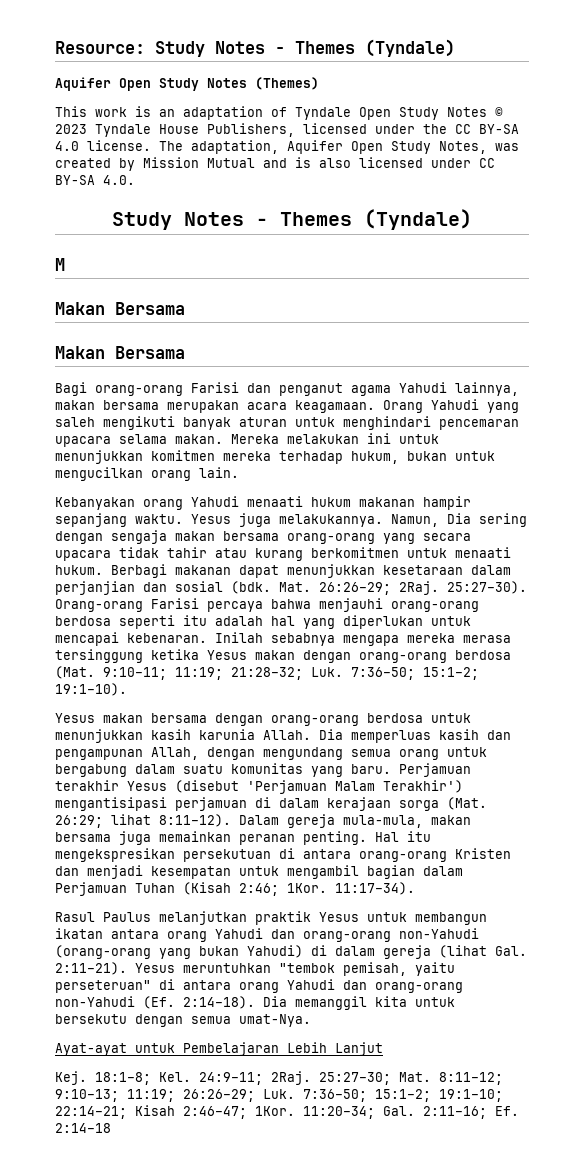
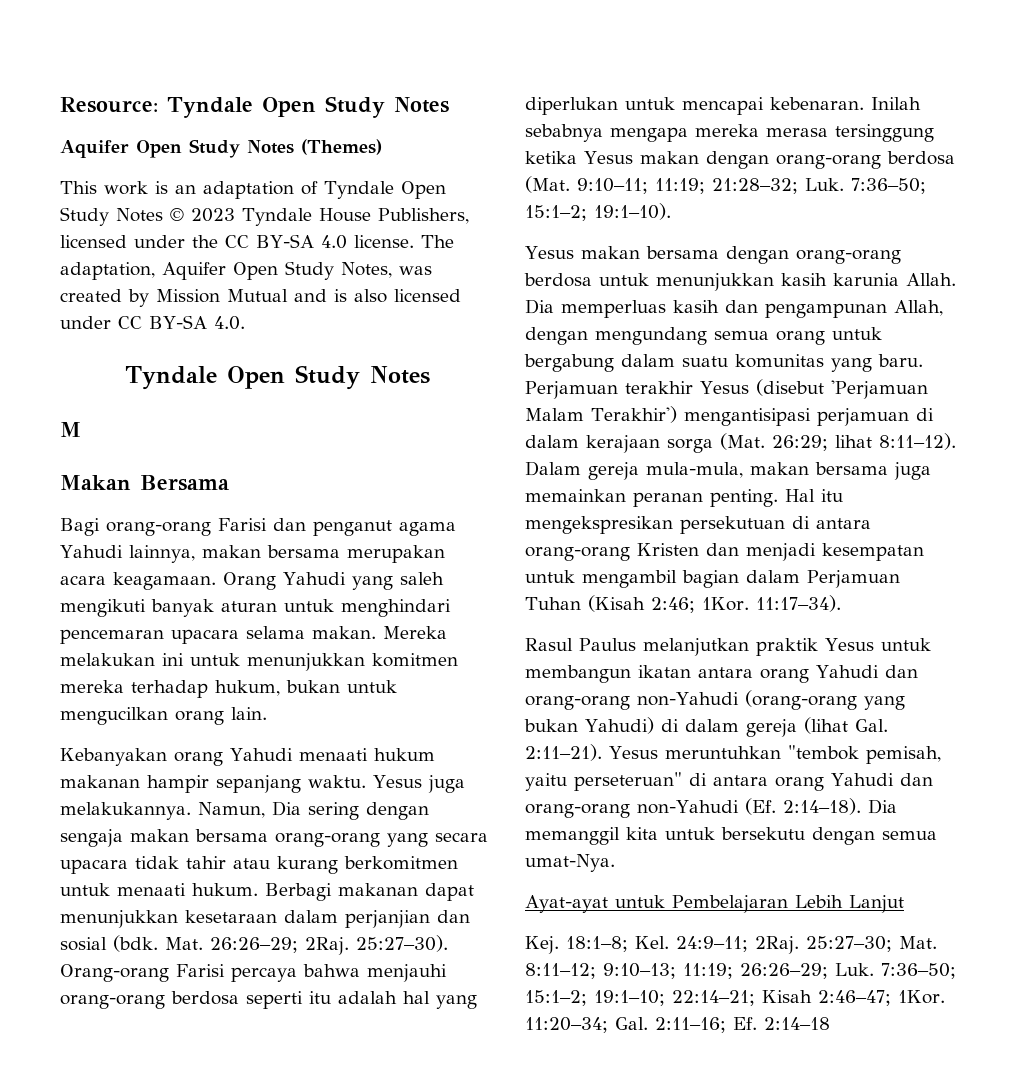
- Resource: Study Notes - Themes (Tyndale)
+ Resource: Tyndale Open Study Notes
  The adaptation, Aquifer Open Study Notes, was created by Mission Mutual and is also licensed under CC BY-SA 4.0.
- Study Notes - Themes (Tyndale)
+ Tyndale Open Study Notes
  M
- Makan Bersama

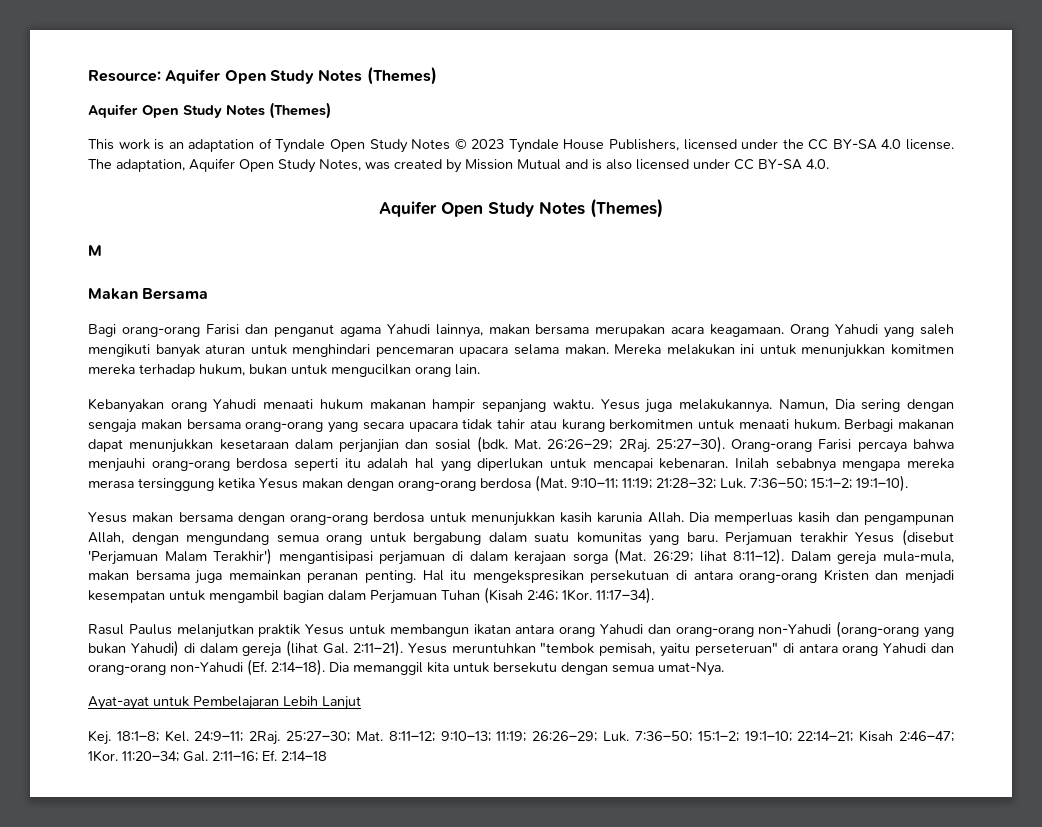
- Resource: Tyndale Open Study Notes
+ Resource: Aquifer Open Study Notes (Themes)
  The adaptation, Aquifer Open Study Notes, was created by Mission Mutual and is also licensed under CC BY-SA 4.0.
- Tyndale Open Study Notes
+ Aquifer Open Study Notes (Themes)

